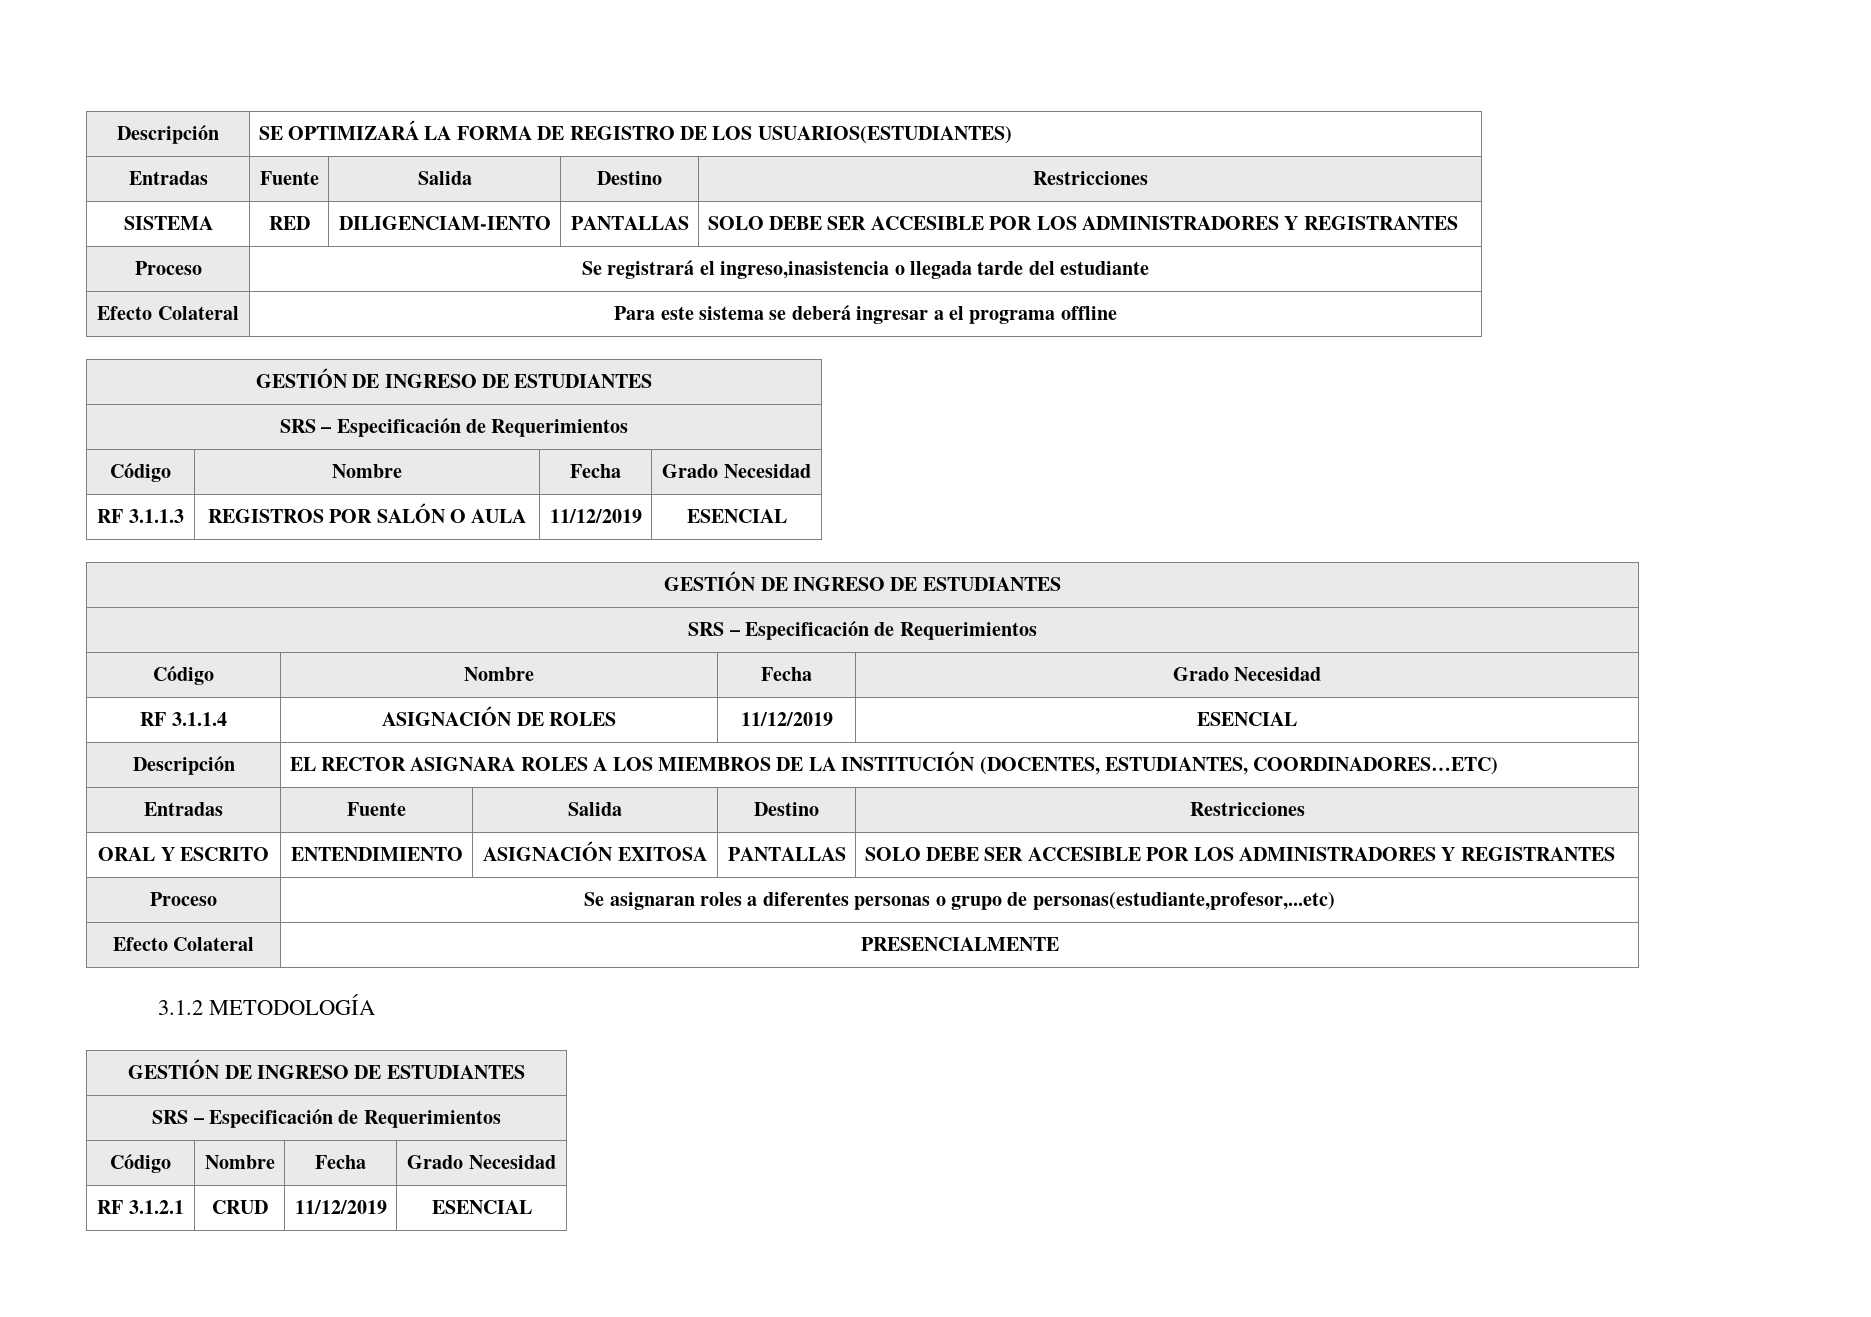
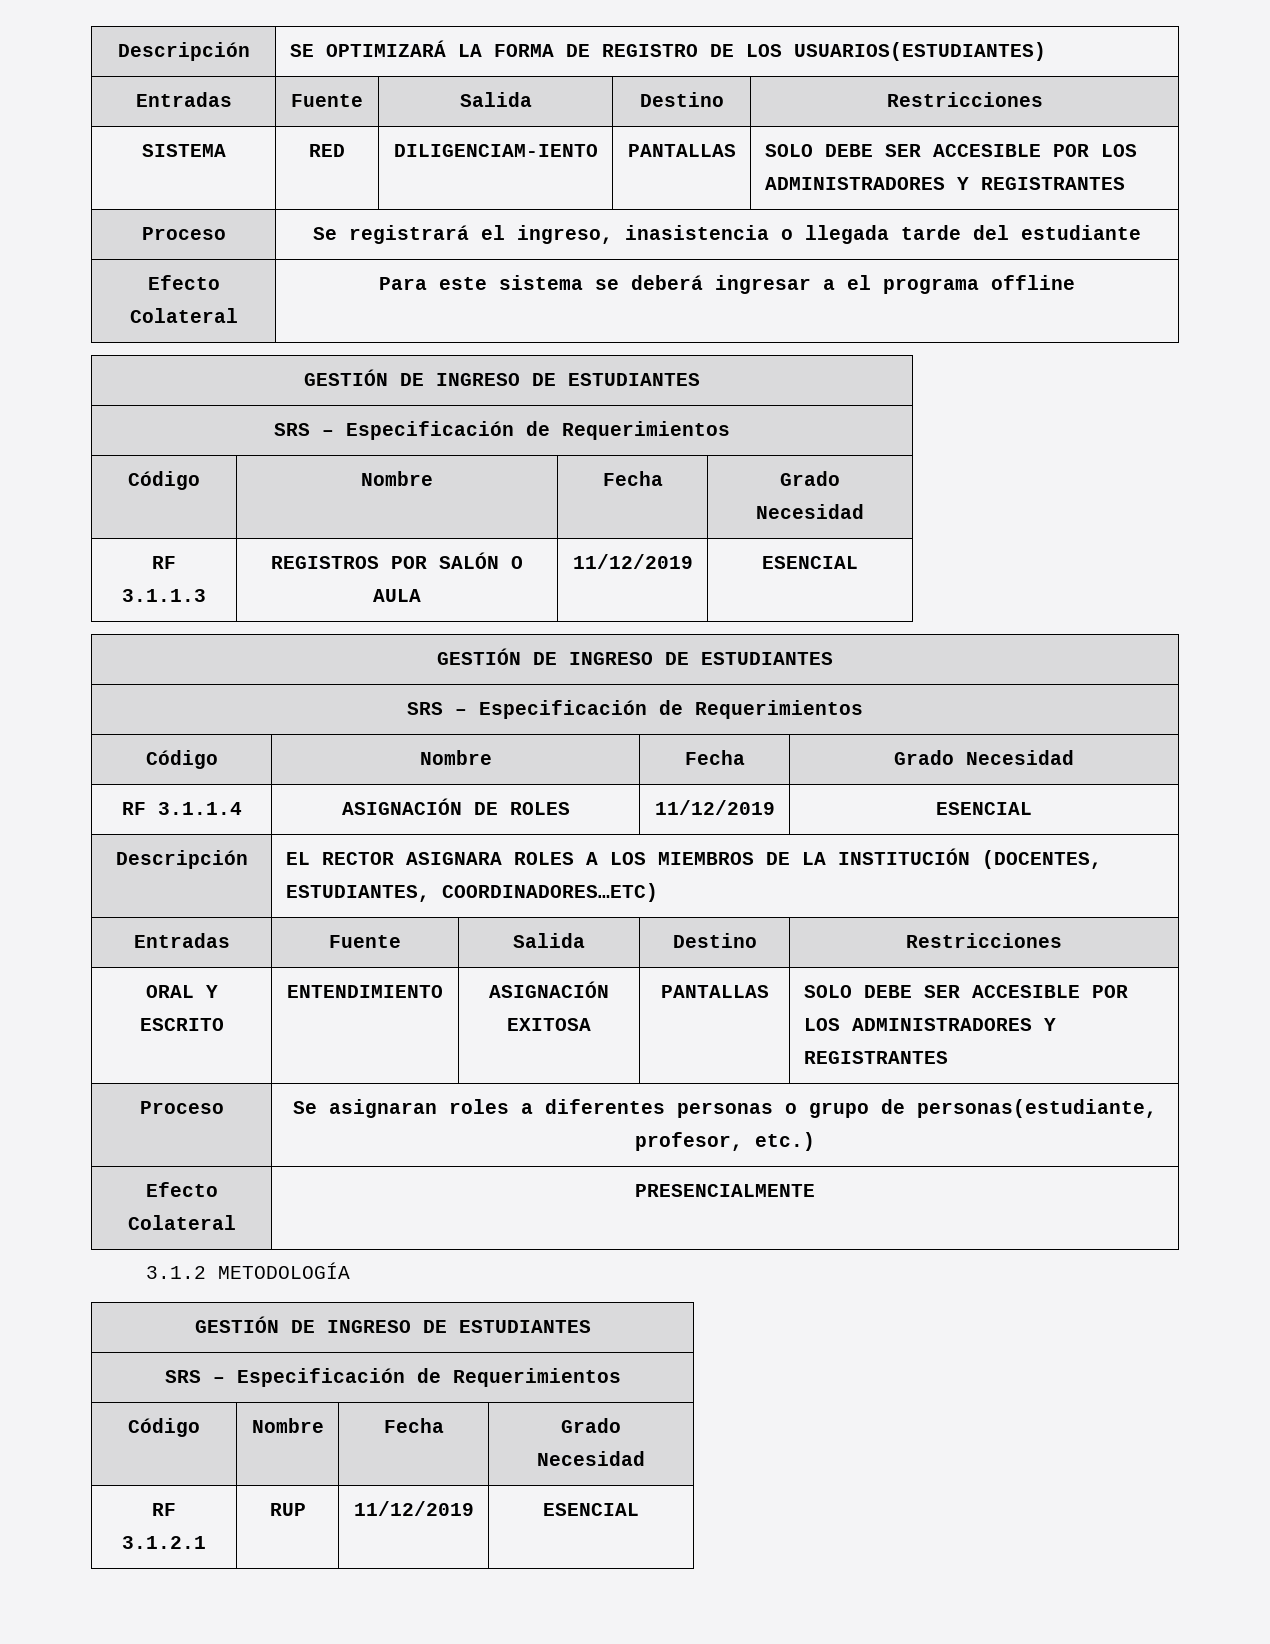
- Proceso | Se registrará el ingreso,inasistencia o llegada tarde del estudiante
+ Proceso | Se registrará el ingreso, inasistencia o llegada tarde del estudiante
- Proceso | Se asignaran roles a diferentes personas o grupo de personas(estudiante,profesor,...etc)
+ Proceso | Se asignaran roles a diferentes personas o grupo de personas(estudiante, profesor, etc.)
- RF 3.1.2.1 | CRUD | 11/12/2019 | ESENCIAL
+ RF 3.1.2.1 | RUP | 11/12/2019 | ESENCIAL

